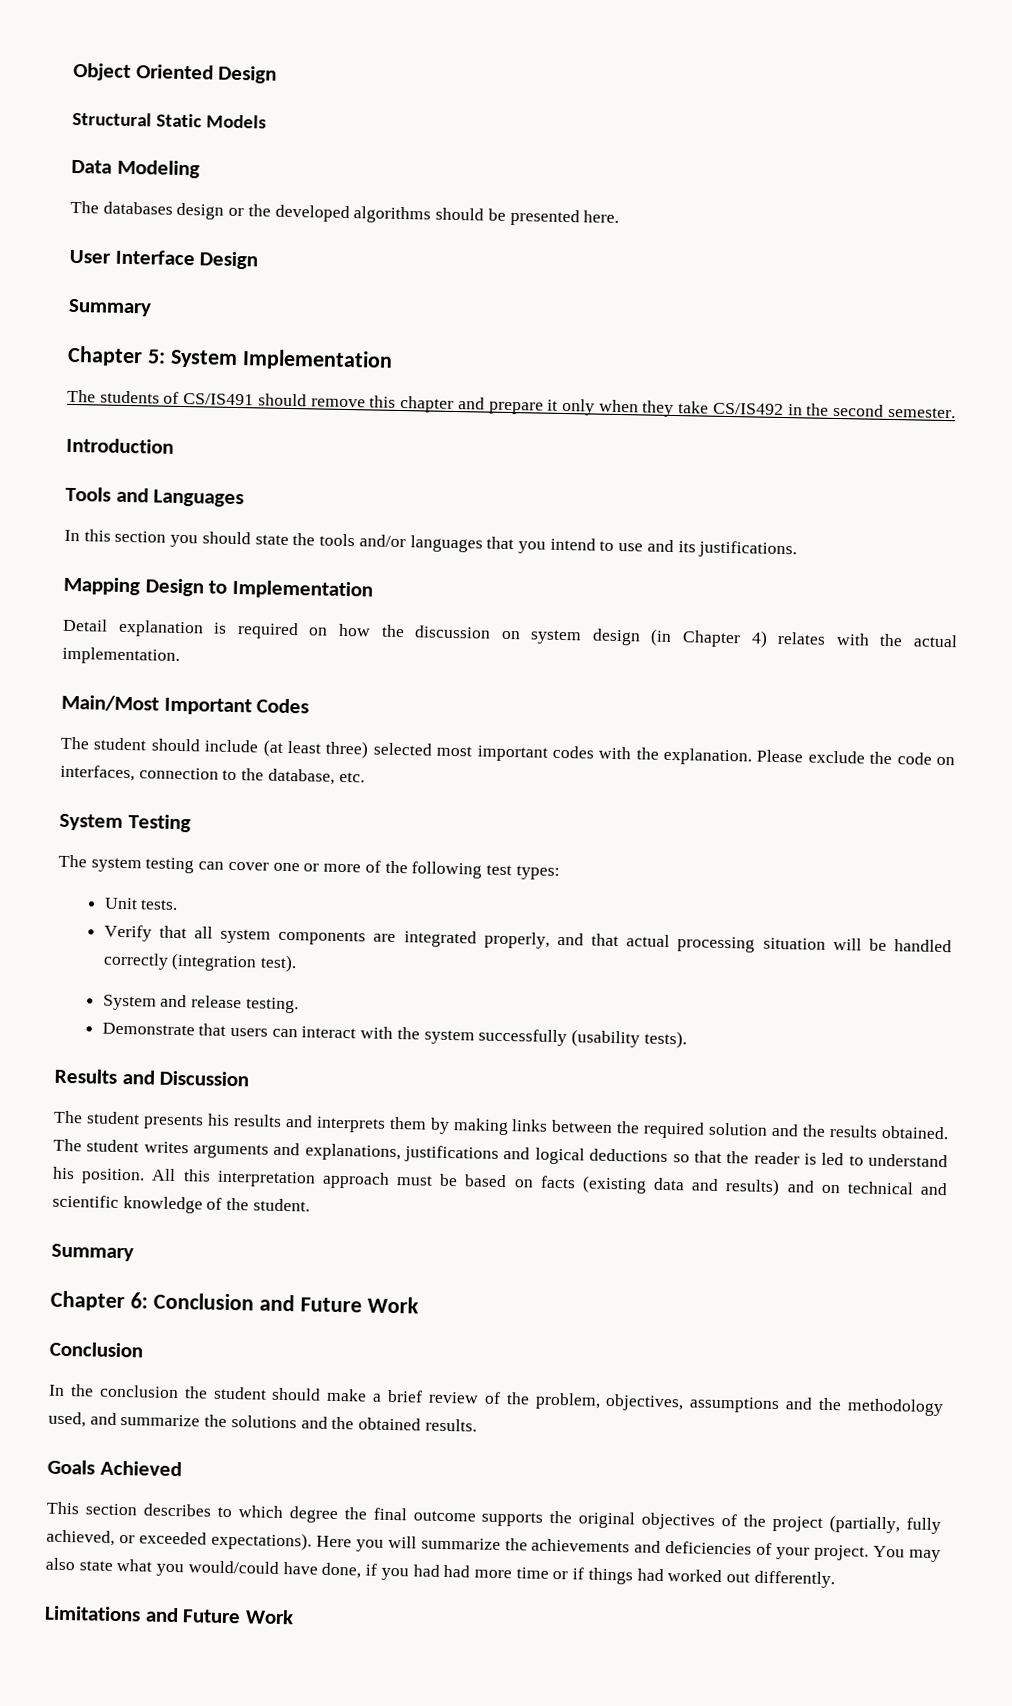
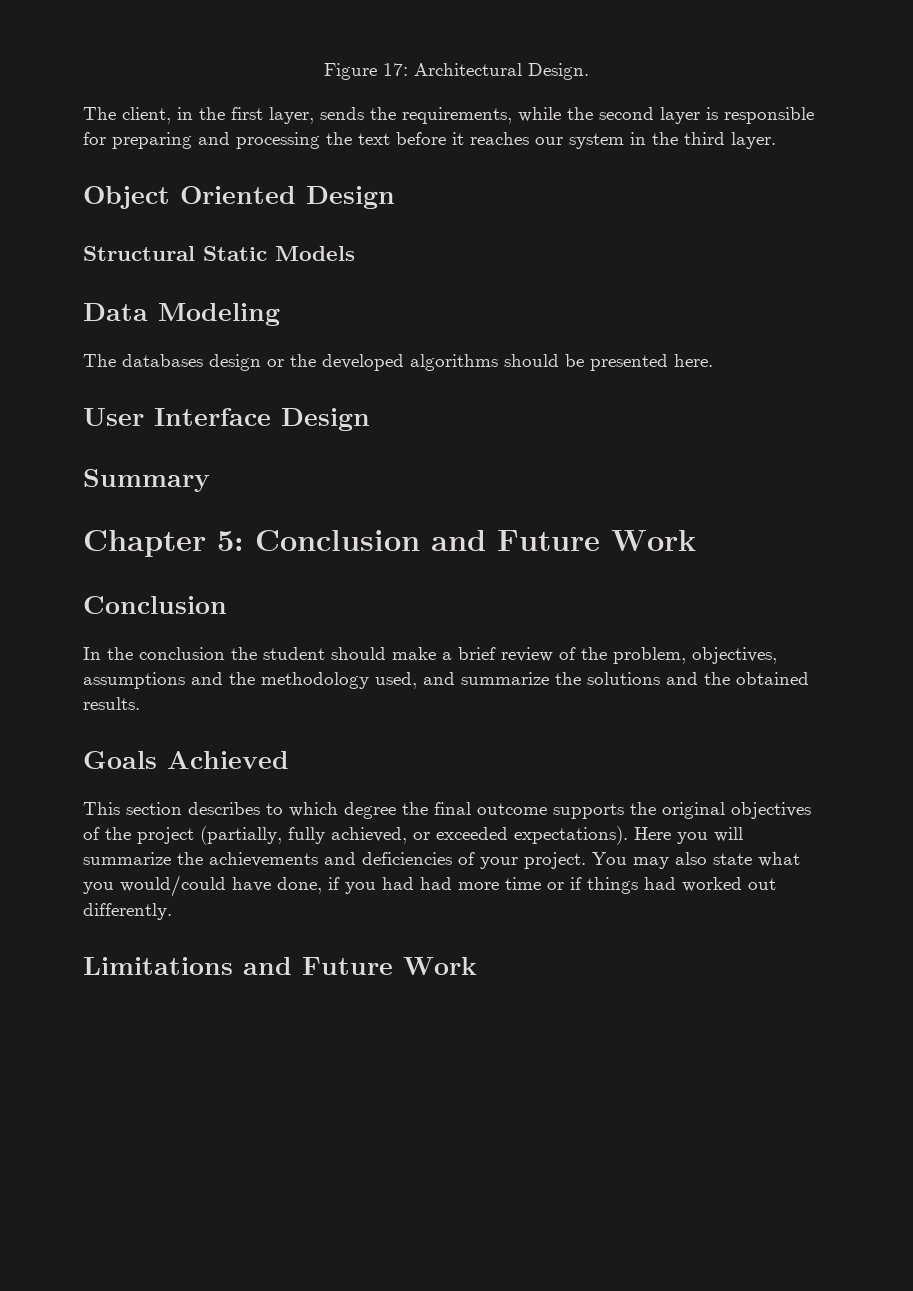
+ Figure 17: Architectural Design.
+ The client, in the first layer, sends the requirements, while the second layer is responsible for preparing and processing the text before it reaches our system in the third layer.
- Chapter 5: System Implementation
- The students of CS/IS491 should remove this chapter and prepare it only when they take CS/IS492 in the second semester.
- Introduction
- Tools and Languages
- In this section you should state the tools and/or languages that you intend to use and its justifications.
- Mapping Design to Implementation
- Detail explanation is required on how the discussion on system design (in Chapter 4) relates with the actual implementation.
- Main/Most Important Codes
- The student should include (at least three) selected most important codes with the explanation. Please exclude the code on interfaces, connection to the database, etc.
- System Testing
- The system testing can cover one or more of the following test types:
- Unit tests.
- Verify that all system components are integrated properly, and that actual processing situation will be handled correctly (integration test).
- System and release testing.
- Demonstrate that users can interact with the system successfully (usability tests).
- Results and Discussion
- The student presents his results and interprets them by making links between the required solution and the results obtained. The student writes arguments and explanations, justifications and logical deductions so that the reader is led to understand his position. All this interpretation approach must be based on facts (existing data and results) and on technical and scientific knowledge of the student.
- Summary
- Chapter 6: Conclusion and Future Work
+ Chapter 5: Conclusion and Future Work

